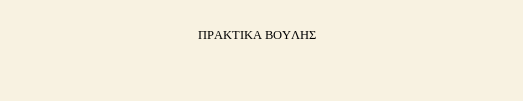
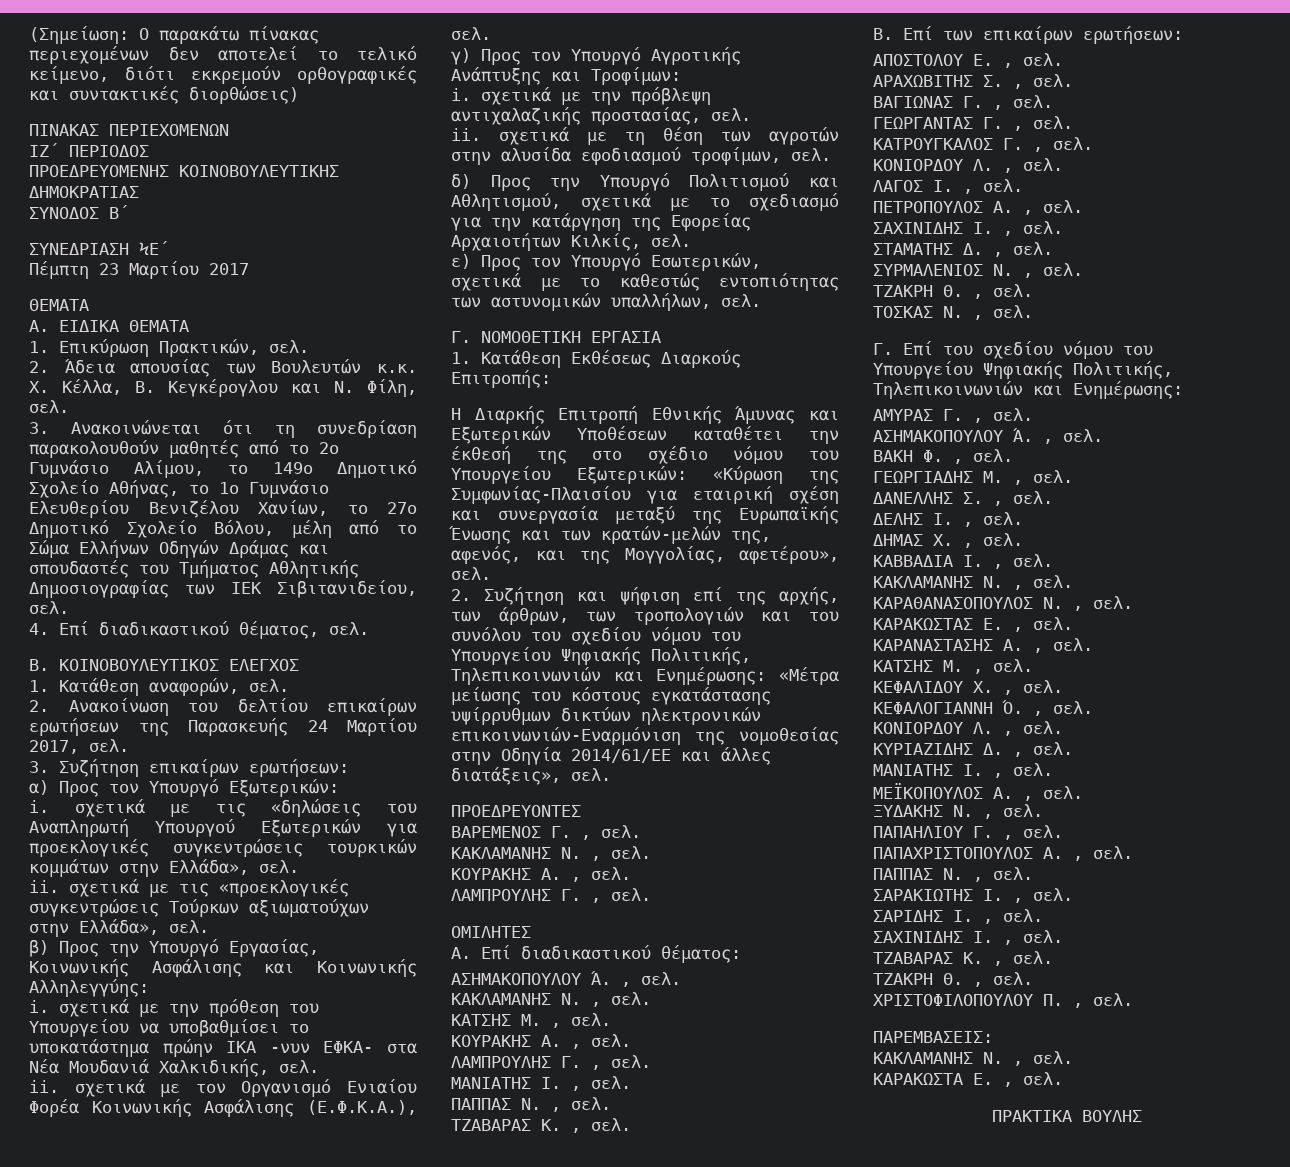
+ (Σημείωση: Ο παρακάτω πίνακας περιεχομένων δεν αποτελεί το τελικό κείμενο, διότι εκκρεμούν ορθογραφικές και συντακτικές διορθώσεις)
+ ΠΙΝΑΚΑΣ ΠΕΡΙΕΧΟΜΕΝΩΝ
+ ΙΖ΄ ΠΕΡΙΟΔΟΣ
+ ΠΡΟΕΔΡΕΥΟΜΕΝΗΣ ΚΟΙΝΟΒΟΥΛΕΥΤΙΚΗΣ ΔΗΜΟΚΡΑΤΙΑΣ
+ ΣΥΝΟΔΟΣ Β΄
+ ΣΥΝΕΔΡΙΑΣΗ ϞΕ΄
+ Πέμπτη 23 Μαρτίου 2017
+ ΘΕΜΑΤΑ
+ Α. ΕΙΔΙΚΑ ΘΕΜΑΤΑ
+ 1. Επικύρωση Πρακτικών, σελ.
+ 2. Άδεια απουσίας των Βουλευτών κ.κ. Χ. Κέλλα, Β. Κεγκέρογλου και Ν. Φίλη, σελ.
+ 3. Ανακοινώνεται ότι τη συνεδρίαση παρακολουθούν μαθητές από το 2ο Γυμνάσιο Αλίμου, το 149ο Δημοτικό Σχολείο Αθήνας, το 1ο Γυμνάσιο Ελευθερίου Βενιζέλου Χανίων, το 27ο Δημοτικό Σχολείο Βόλου, μέλη από το Σώμα Ελλήνων Οδηγών Δράμας και σπουδαστές του Τμήματος Αθλητικής Δημοσιογραφίας των ΙΕΚ Σιβιτανιδείου, σελ.
+ 4. Επί διαδικαστικού θέματος, σελ.
+ Β. ΚΟΙΝΟΒΟΥΛΕΥΤΙΚΟΣ ΕΛΕΓΧΟΣ
+ 1. Κατάθεση αναφορών, σελ.
+ 2. Ανακοίνωση του δελτίου επικαίρων ερωτήσεων της Παρασκευής 24 Μαρτίου 2017, σελ.
+ 3. Συζήτηση επικαίρων ερωτήσεων:
+ α) Προς τον Υπουργό Εξωτερικών:
+ i. σχετικά με τις «δηλώσεις του Αναπληρωτή Υπουργού Εξωτερικών για προεκλογικές συγκεντρώσεις τουρκικών κομμάτων στην Ελλάδα», σελ.
+ ii. σχετικά με τις «προεκλογικές συγκεντρώσεις Τούρκων αξιωματούχων στην Ελλάδα», σελ.
+ β) Προς την Υπουργό Εργασίας, Κοινωνικής Ασφάλισης και Κοινωνικής Αλληλεγγύης:
+ i. σχετικά με την πρόθεση του Υπουργείου να υποβαθμίσει το υποκατάστημα πρώην ΙΚΑ -νυν ΕΦΚΑ- στα Νέα Μουδανιά Χαλκιδικής, σελ.
+ ii. σχετικά με τον Οργανισμό Ενιαίου Φορέα Κοινωνικής Ασφάλισης (Ε.Φ.Κ.Α.), σελ.
+ γ) Προς τον Υπουργό Αγροτικής Ανάπτυξης και Τροφίμων:
+ i. σχετικά με την πρόβλεψη αντιχαλαζικής προστασίας, σελ.
+ ii. σχετικά με τη θέση των αγροτών στην αλυσίδα εφοδιασμού τροφίμων, σελ.
+ δ) Προς την Υπουργό Πολιτισμού και Αθλητισμού, σχετικά με το σχεδιασμό για την κατάργηση της Εφορείας Αρχαιοτήτων Κιλκίς, σελ.
+ ε) Προς τον Υπουργό Εσωτερικών, σχετικά με το καθεστώς εντοπιότητας των αστυνομικών υπαλλήλων, σελ.
+ Γ. ΝΟΜΟΘΕΤΙΚΗ ΕΡΓΑΣΙΑ
+ 1. Κατάθεση Εκθέσεως Διαρκούς Επιτροπής:
+ Η Διαρκής Επιτροπή Εθνικής Άμυνας και Εξωτερικών Υποθέσεων καταθέτει την έκθεσή της στο σχέδιο νόμου του Υπουργείου Εξωτερικών: «Κύρωση της Συμφωνίας-Πλαισίου για εταιρική σχέση και συνεργασία μεταξύ της Ευρωπαϊκής Ένωσης και των κρατών-μελών της, αφενός, και της Μογγολίας, αφετέρου», σελ.
+ 2. Συζήτηση και ψήφιση επί της αρχής, των άρθρων, των τροπολογιών και του συνόλου του σχεδίου νόμου του Υπουργείου Ψηφιακής Πολιτικής, Τηλεπικοινωνιών και Ενημέρωσης: «Μέτρα μείωσης του κόστους εγκατάστασης υψίρρυθμων δικτύων ηλεκτρονικών επικοινωνιών-Εναρμόνιση της νομοθεσίας στην Οδηγία 2014/61/ΕΕ και άλλες διατάξεις», σελ.
+ ΠΡΟΕΔΡΕΥΟΝΤΕΣ
+ ΒΑΡΕΜΕΝΟΣ Γ. , σελ.
+ ΚΑΚΛΑΜΑΝΗΣ Ν. , σελ.
+ ΚΟΥΡΑΚΗΣ Α. , σελ.
+ ΛΑΜΠΡΟΥΛΗΣ Γ. , σελ.
+ ΟΜΙΛΗΤΕΣ
+ Α. Επί διαδικαστικού θέματος:
+ ΑΣΗΜΑΚΟΠΟΥΛΟΥ Ά. , σελ.
+ ΚΑΚΛΑΜΑΝΗΣ Ν. , σελ.
+ ΚΑΤΣΗΣ Μ. , σελ.
+ ΚΟΥΡΑΚΗΣ Α. , σελ.
+ ΛΑΜΠΡΟΥΛΗΣ Γ. , σελ.
+ ΜΑΝΙΑΤΗΣ Ι. , σελ.
+ ΠΑΠΠΑΣ Ν. , σελ.
+ ΤΖΑΒΑΡΑΣ Κ. , σελ.
+ Β. Επί των επικαίρων ερωτήσεων:
+ ΑΠΟΣΤΟΛΟΥ Ε. , σελ.
+ ΑΡΑΧΩΒΙΤΗΣ Σ. , σελ.
+ ΒΑΓΙΩΝΑΣ Γ. , σελ.
+ ΓΕΩΡΓΑΝΤΑΣ Γ. , σελ.
+ ΚΑΤΡΟΥΓΚΑΛΟΣ Γ. , σελ.
+ ΚΟΝΙΟΡΔΟΥ Λ. , σελ.
+ ΛΑΓΟΣ Ι. , σελ.
+ ΠΕΤΡΟΠΟΥΛΟΣ Α. , σελ.
+ ΣΑΧΙΝΙΔΗΣ Ι. , σελ.
+ ΣΤΑΜΑΤΗΣ Δ. , σελ.
+ ΣΥΡΜΑΛΕΝΙΟΣ Ν. , σελ.
+ ΤΖΑΚΡΗ Θ. , σελ.
+ ΤΟΣΚΑΣ Ν. , σελ.
+ Γ. Επί του σχεδίου νόμου του Υπουργείου Ψηφιακής Πολιτικής, Τηλεπικοινωνιών και Ενημέρωσης:
+ ΑΜΥΡΑΣ Γ. , σελ.
+ ΑΣΗΜΑΚΟΠΟΥΛΟΥ Ά. , σελ.
+ ΒΑΚΗ Φ. , σελ.
+ ΓΕΩΡΓΙΑΔΗΣ Μ. , σελ.
+ ΔΑΝΕΛΛΗΣ Σ. , σελ.
+ ΔΕΛΗΣ Ι. , σελ.
+ ΔΗΜΑΣ Χ. , σελ.
+ ΚΑΒΒΑΔΙΑ Ι. , σελ.
+ ΚΑΚΛΑΜΑΝΗΣ Ν. , σελ.
+ ΚΑΡΑΘΑΝΑΣΟΠΟΥΛΟΣ Ν. , σελ.
+ ΚΑΡΑΚΩΣΤΑΣ Ε. , σελ.
+ ΚΑΡΑΝΑΣΤΑΣΗΣ Α. , σελ.
+ ΚΑΤΣΗΣ Μ. , σελ.
+ ΚΕΦΑΛΙΔΟΥ Χ. , σελ.
+ ΚΕΦΑΛΟΓΙΑΝΝΗ Ό. , σελ.
+ ΚΟΝΙΟΡΔΟΥ Λ. , σελ.
+ ΚΥΡΙΑΖΙΔΗΣ Δ. , σελ.
+ ΜΑΝΙΑΤΗΣ Ι. , σελ.
+ ΜΕΪΚΟΠΟΥΛΟΣ Α. , σελ.
+ ΞΥΔΑΚΗΣ Ν. , σελ.
+ ΠΑΠΑΗΛΙΟΥ Γ. , σελ.
+ ΠΑΠΑΧΡΙΣΤΟΠΟΥΛΟΣ Α. , σελ.
+ ΠΑΠΠΑΣ Ν. , σελ.
+ ΣΑΡΑΚΙΩΤΗΣ Ι. , σελ.
+ ΣΑΡΙΔΗΣ Ι. , σελ.
+ ΣΑΧΙΝΙΔΗΣ Ι. , σελ.
+ ΤΖΑΒΑΡΑΣ Κ. , σελ.
+ ΤΖΑΚΡΗ Θ. , σελ.
+ ΧΡΙΣΤΟΦΙΛΟΠΟΥΛΟΥ Π. , σελ.
+ ΠΑΡΕΜΒΑΣΕΙΣ:
+ ΚΑΚΛΑΜΑΝΗΣ Ν. , σελ.
+ ΚΑΡΑΚΩΣΤΑ Ε. , σελ.

